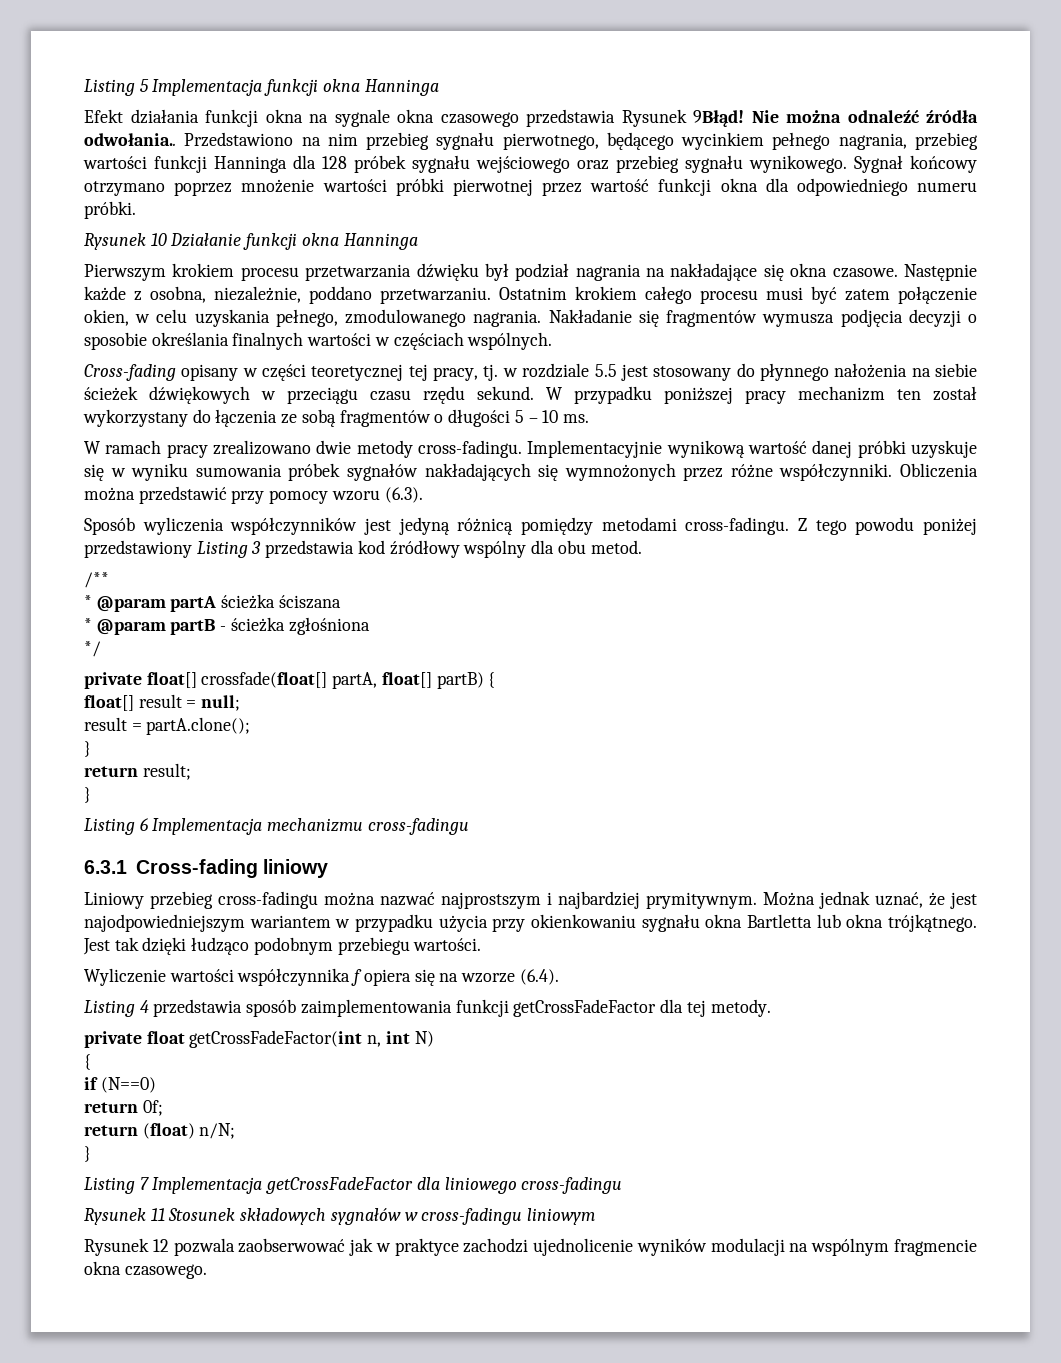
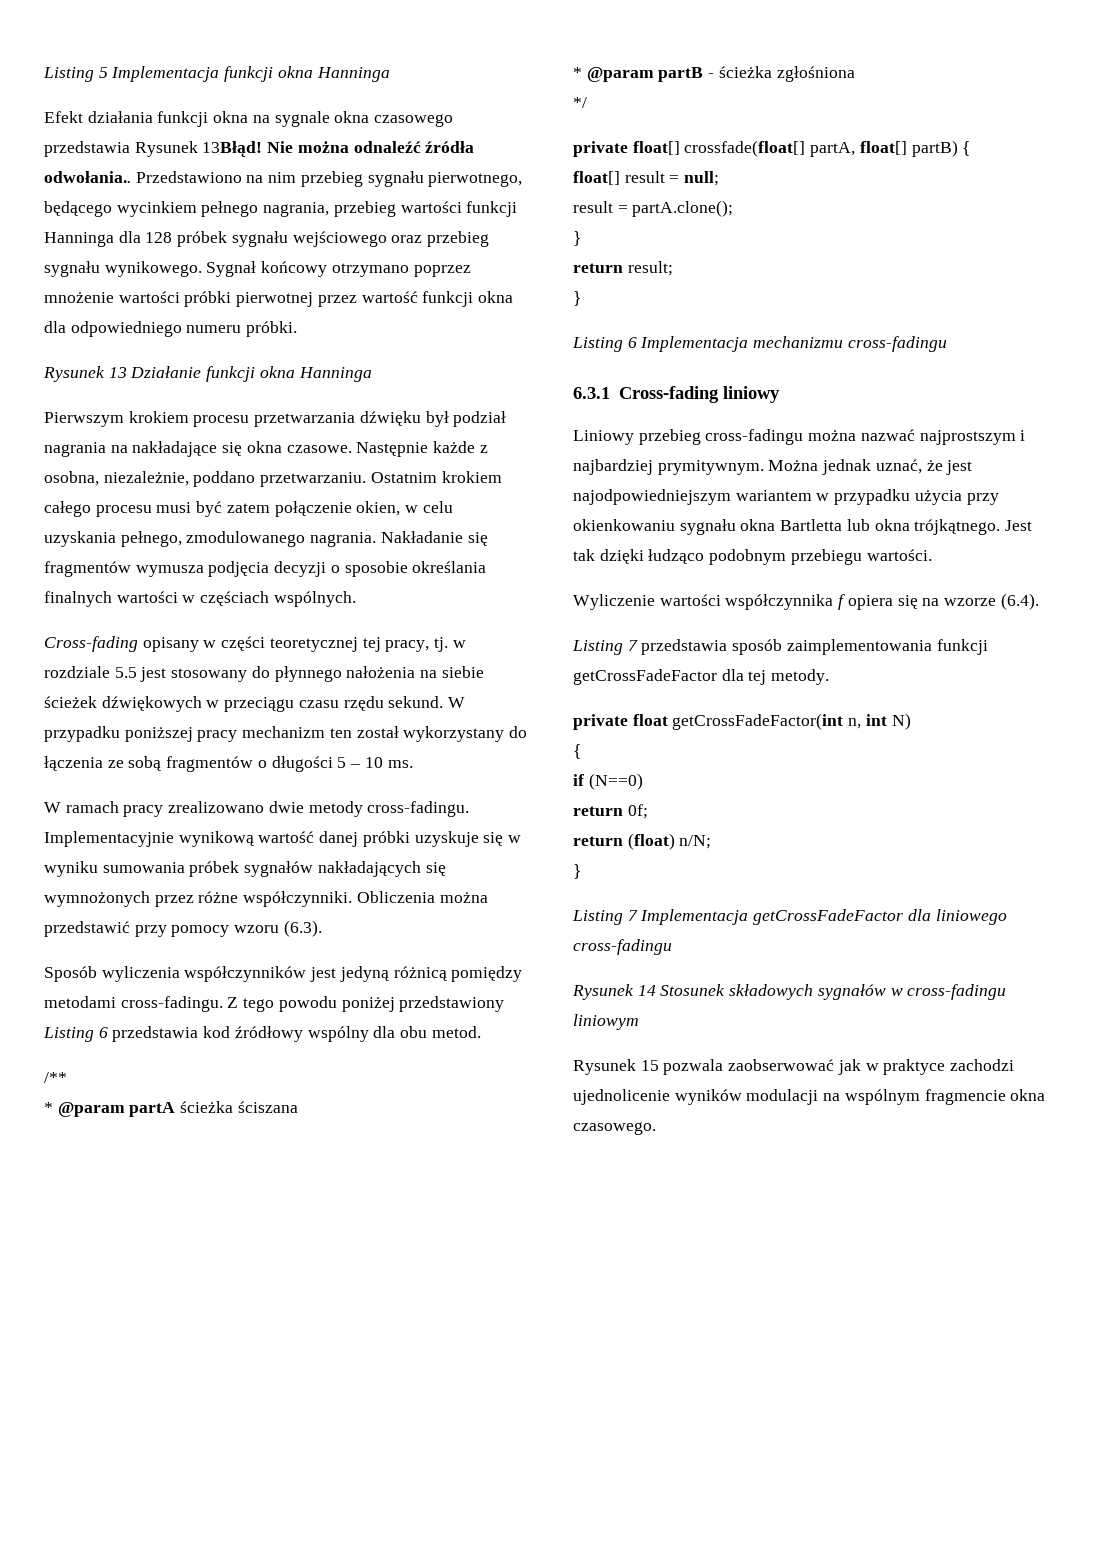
- Efekt działania funkcji okna na sygnale okna czasowego przedstawia Rysunek 9Błąd!
+ Efekt działania funkcji okna na sygnale okna czasowego przedstawia Rysunek 13Błąd!
- Rysunek 10 Działanie funkcji okna Hanninga
+ Rysunek 13 Działanie funkcji okna Hanninga
- Z tego powodu poniżej przedstawiony Listing 3 przedstawia kod źródłowy wspólny dla obu metod.
+ Z tego powodu poniżej przedstawiony Listing 6 przedstawia kod źródłowy wspólny dla obu metod.
- Listing 4 przedstawia sposób zaimplementowania funkcji getCrossFadeFactor dla tej metody.
+ Listing 7 przedstawia sposób zaimplementowania funkcji getCrossFadeFactor dla tej metody.
- Rysunek 11 Stosunek składowych sygnałów w cross-fadingu liniowym
+ Rysunek 14 Stosunek składowych sygnałów w cross-fadingu liniowym
- Rysunek 12 pozwala zaobserwować jak w praktyce zachodzi ujednolicenie wyników modulacji na wspólnym fragmencie okna czasowego.
+ Rysunek 15 pozwala zaobserwować jak w praktyce zachodzi ujednolicenie wyników modulacji na wspólnym fragmencie okna czasowego.

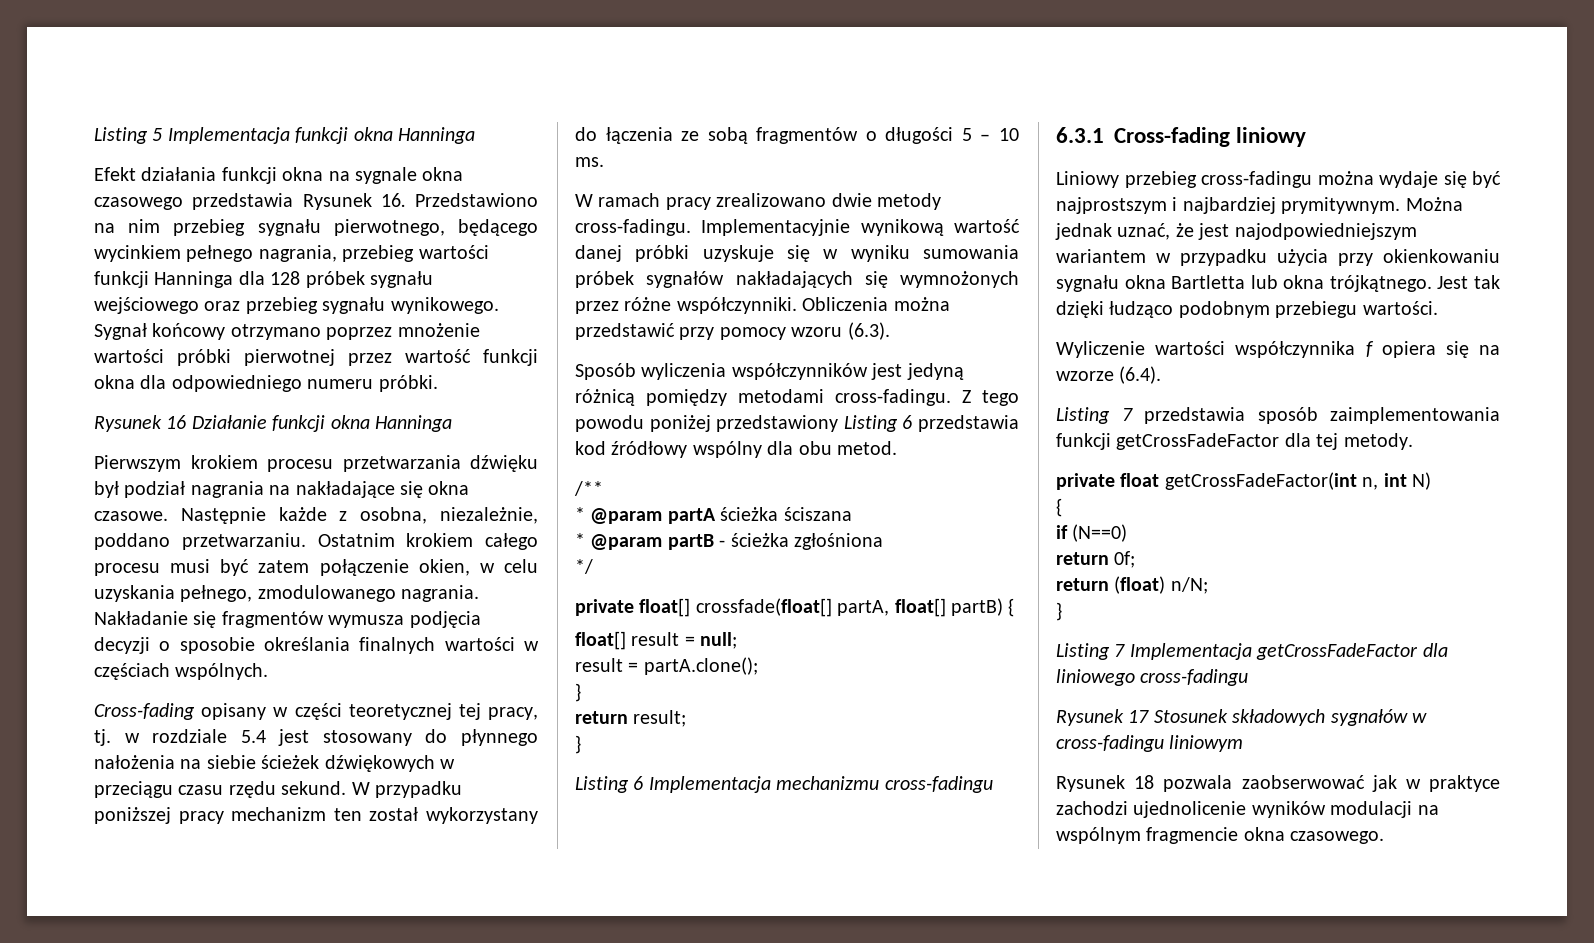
- Efekt działania funkcji okna na sygnale okna czasowego przedstawia Rysunek 13Błąd! Nie można odnaleźć źródła odwołania.. Przedstawiono na nim przebieg sygnału pierwotnego, będącego wycinkiem pełnego nagrania, przebieg wartości funkcji Hanninga dla 128 próbek sygnału wejściowego oraz przebieg sygnału wynikowego.
+ Efekt działania funkcji okna na sygnale okna czasowego przedstawia Rysunek 16. Przedstawiono na nim przebieg sygnału pierwotnego, będącego wycinkiem pełnego nagrania, przebieg wartości funkcji Hanninga dla 128 próbek sygnału wejściowego oraz przebieg sygnału wynikowego.
- Rysunek 13 Działanie funkcji okna Hanninga
+ Rysunek 16 Działanie funkcji okna Hanninga
- Cross-fading opisany w części teoretycznej tej pracy, tj. w rozdziale 5.5 jest stosowany do płynnego nałożenia na siebie ścieżek dźwiękowych w przeciągu czasu rzędu sekund.
+ Cross-fading opisany w części teoretycznej tej pracy, tj. w rozdziale 5.4 jest stosowany do płynnego nałożenia na siebie ścieżek dźwiękowych w przeciągu czasu rzędu sekund.
- Liniowy przebieg cross-fadingu można nazwać najprostszym i najbardziej prymitywnym.
+ Liniowy przebieg cross-fadingu można wydaje się być najprostszym i najbardziej prymitywnym.
- Rysunek 14 Stosunek składowych sygnałów w cross-fadingu liniowym
+ Rysunek 17 Stosunek składowych sygnałów w cross-fadingu liniowym
- Rysunek 15 pozwala zaobserwować jak w praktyce zachodzi ujednolicenie wyników modulacji na wspólnym fragmencie okna czasowego.
+ Rysunek 18 pozwala zaobserwować jak w praktyce zachodzi ujednolicenie wyników modulacji na wspólnym fragmencie okna czasowego.

